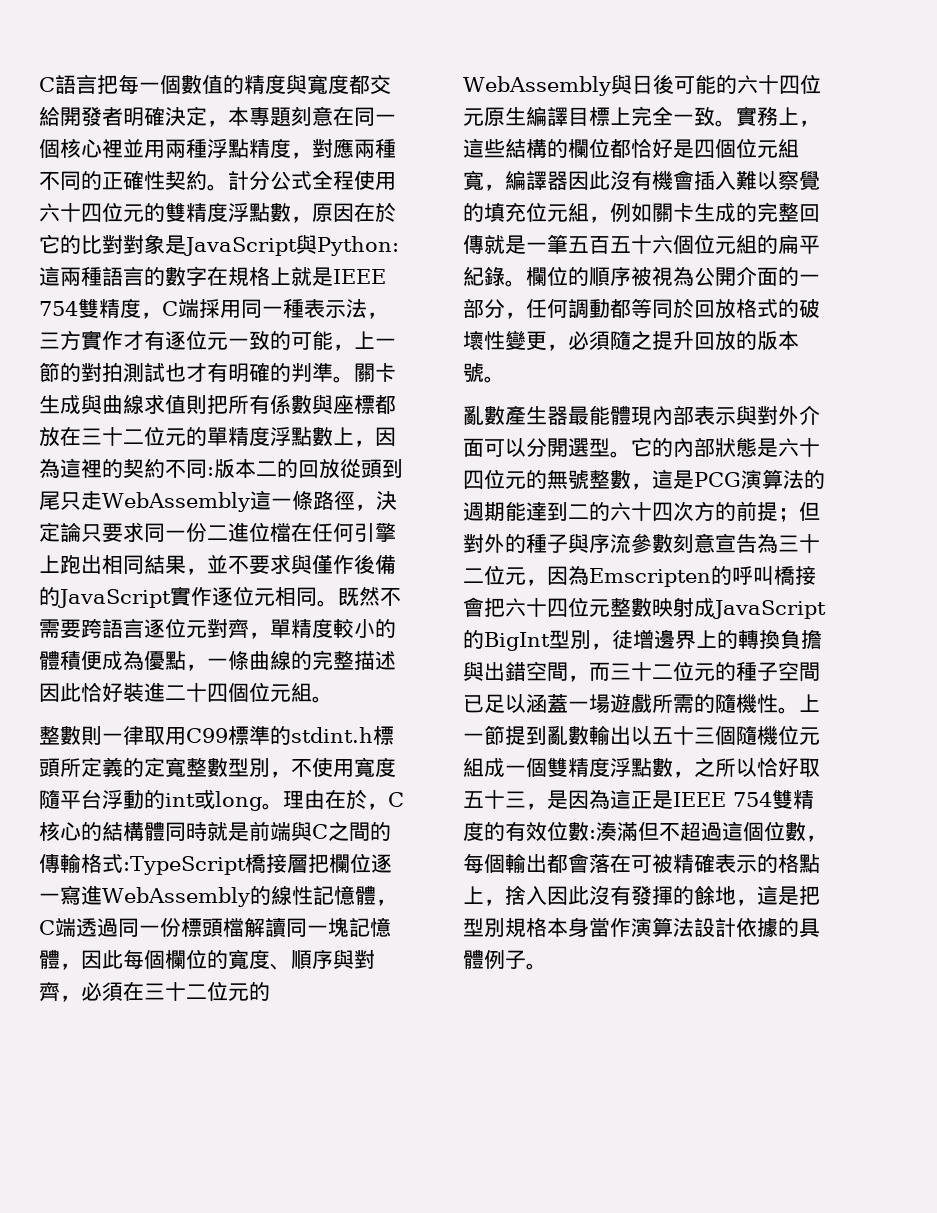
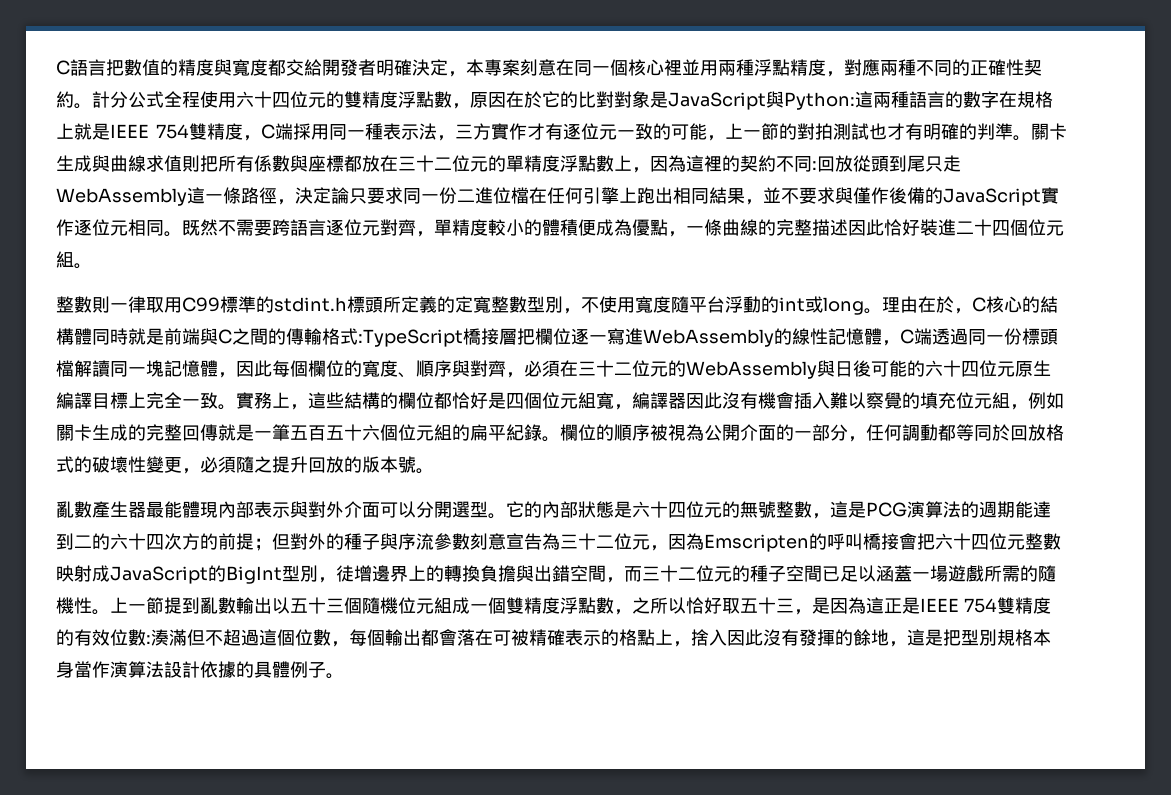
- C語言把每一個數值的精度與寬度都交給開發者明確決定，本專題刻意在同一個核心裡並用兩種浮點精度，對應兩種不同的正確性契約。
+ C語言把數值的精度與寬度都交給開發者明確決定，本專案刻意在同一個核心裡並用兩種浮點精度，對應兩種不同的正確性契約。
- 關卡生成與曲線求值則把所有係數與座標都放在三十二位元的單精度浮點數上，因為這裡的契約不同:版本二的回放從頭到尾只走WebAssembly這一條路徑，決定論只要求同一份二進位檔在任何引擎上跑出相同結果，並不要求與僅作後備的JavaScript實作逐位元相同。
+ 關卡生成與曲線求值則把所有係數與座標都放在三十二位元的單精度浮點數上，因為這裡的契約不同:回放從頭到尾只走WebAssembly這一條路徑，決定論只要求同一份二進位檔在任何引擎上跑出相同結果，並不要求與僅作後備的JavaScript實作逐位元相同。

